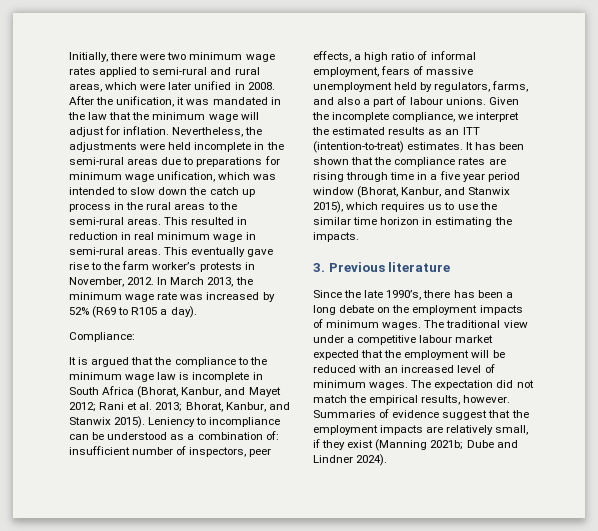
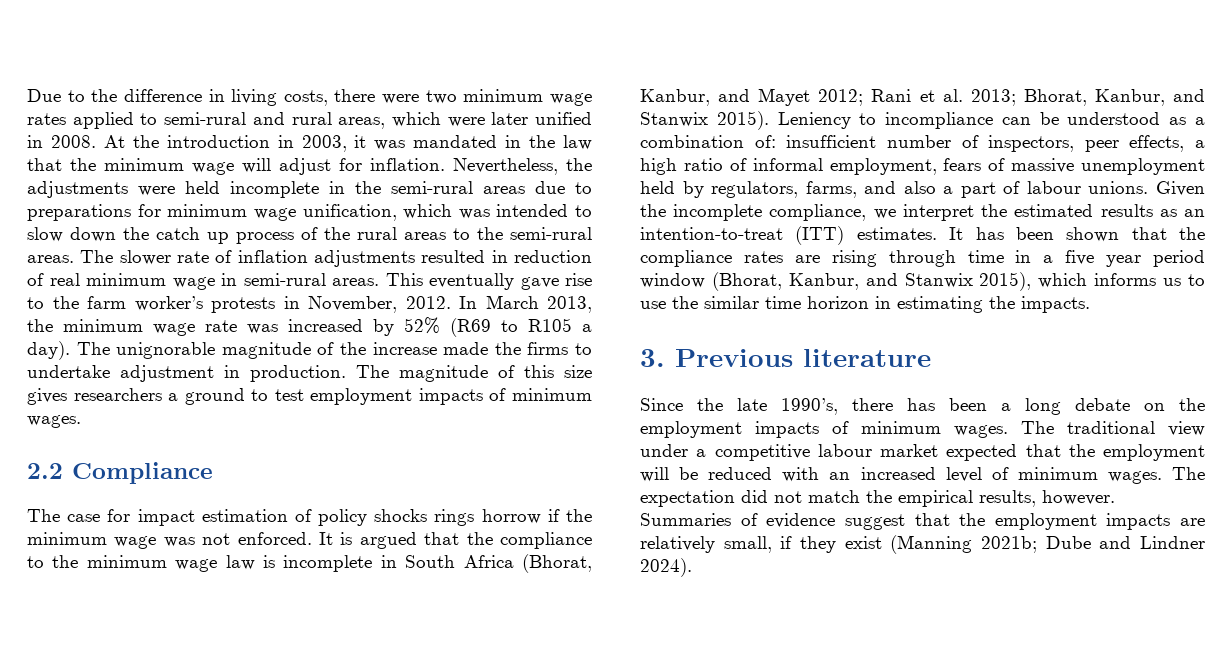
- Initially, there were two minimum wage rates applied to semi-rural and rural areas, which were later unified in 2008.
+ Due to the difference in living costs, there were two minimum wage rates applied to semi-rural and rural areas, which were later unified in 2008.
- After the unification, it was mandated in the law that the minimum wage will adjust for inflation.
+ At the introduction in 2003, it was mandated in the law that the minimum wage will adjust for inflation.
- Nevertheless, the adjustments were held incomplete in the semi-rural areas due to preparations for minimum wage unification, which was intended to slow down the catch up process in the rural areas to the semi-rural areas.
+ Nevertheless, the adjustments were held incomplete in the semi-rural areas due to preparations for minimum wage unification, which was intended to slow down the catch up process of the rural areas to the semi-rural areas.
- This resulted in reduction in real minimum wage in semi-rural areas.
+ The slower rate of inflation adjustments resulted in reduction of real minimum wage in semi-rural areas.
- In March 2013, the minimum wage rate was increased by 52% (R69 to R105 a day).
- Compliance:
- It is argued that the compliance to the minimum wage law is incomplete in South Africa (Bhorat, Kanbur, and Mayet 2012; Rani et al. 2013; Bhorat, Kanbur, and Stanwix 2015).
+ In March 2013, the minimum wage rate was increased by 52% (R69 to R105 a day). The unignorable magnitude of the increase made the firms to undertake adjustment in production. The magnitude of this size gives researchers a ground to test employment impacts of minimum wages.
+ 2.2 Compliance
+ The case for impact estimation of policy shocks rings horrow if the minimum wage was not enforced. It is argued that the compliance to the minimum wage law is incomplete in South Africa (Bhorat, Kanbur, and Mayet 2012; Rani et al. 2013; Bhorat, Kanbur, and Stanwix 2015).
- Given the incomplete compliance, we interpret the estimated results as an ITT (intention-to-treat) estimates.
+ Given the incomplete compliance, we interpret the estimated results as an intention-to-treat (ITT) estimates.
- It has been shown that the compliance rates are rising through time in a five year period window (Bhorat, Kanbur, and Stanwix 2015), which requires us to use the similar time horizon in estimating the impacts.
+ It has been shown that the compliance rates are rising through time in a five year period window (Bhorat, Kanbur, and Stanwix 2015), which informs us to use the similar time horizon in estimating the impacts.

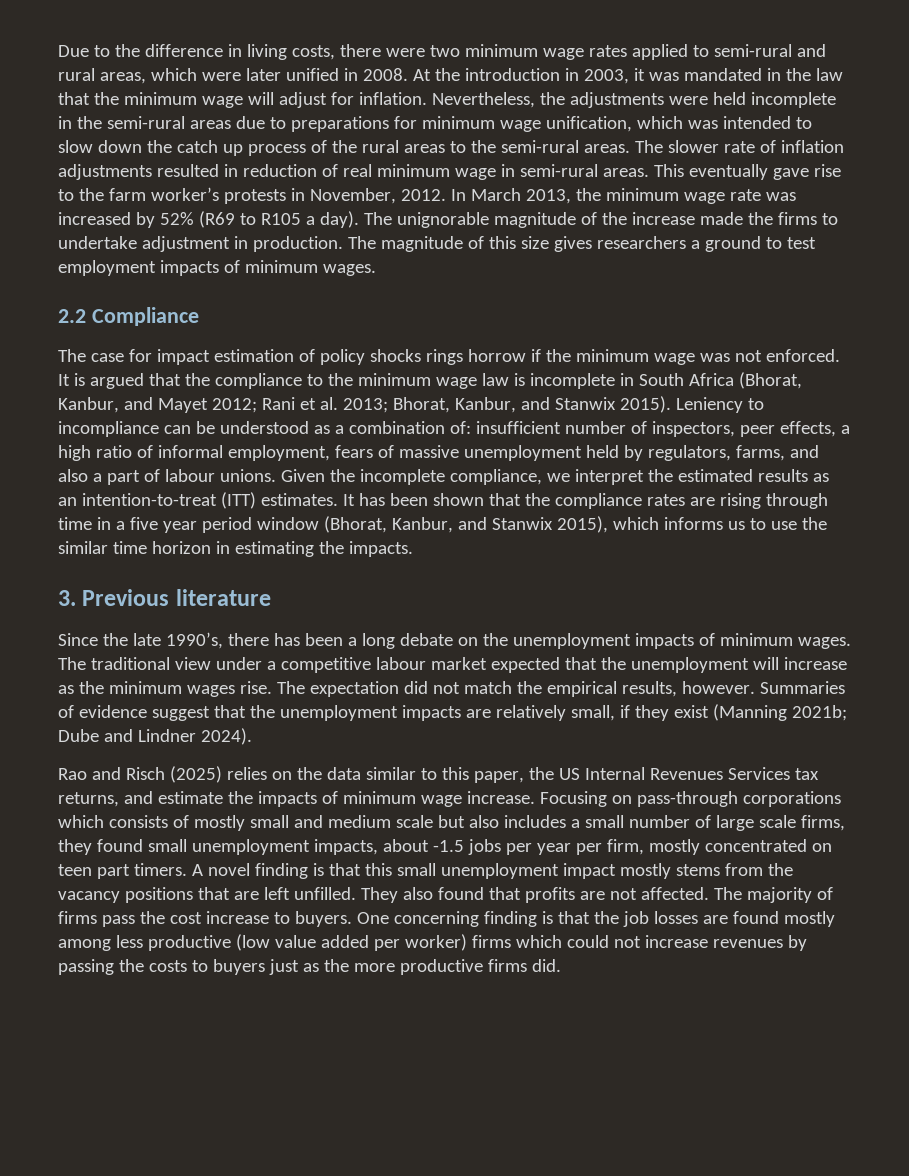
- Since the late 1990’s, there has been a long debate on the employment impacts of minimum wages.
+ Since the late 1990’s, there has been a long debate on the unemployment impacts of minimum wages.
- The traditional view under a competitive labour market expected that the employment will be reduced with an increased level of minimum wages.
+ The traditional view under a competitive labour market expected that the unemployment will increase as the minimum wages rise.
- Summaries of evidence suggest that the employment impacts are relatively small, if they exist (Manning 2021b; Dube and Lindner 2024).
+ Summaries of evidence suggest that the unemployment impacts are relatively small, if they exist (Manning 2021b; Dube and Lindner 2024).
+ Rao and Risch (2025) relies on the data similar to this paper, the US Internal Revenues Services tax returns, and estimate the impacts of minimum wage increase. Focusing on pass-through corporations which consists of mostly small and medium scale but also includes a small number of large scale firms, they found small unemployment impacts, about -1.5 jobs per year per firm, mostly concentrated on teen part timers. A novel finding is that this small unemployment impact mostly stems from the vacancy positions that are left unfilled. They also found that profits are not affected. The majority of firms pass the cost increase to buyers. One concerning finding is that the job losses are found mostly among less productive (low value added per worker) firms which could not increase revenues by passing the costs to buyers just as the more productive firms did.

